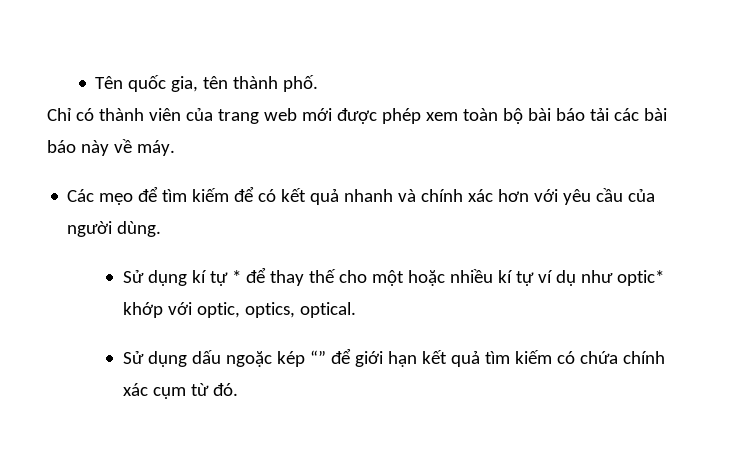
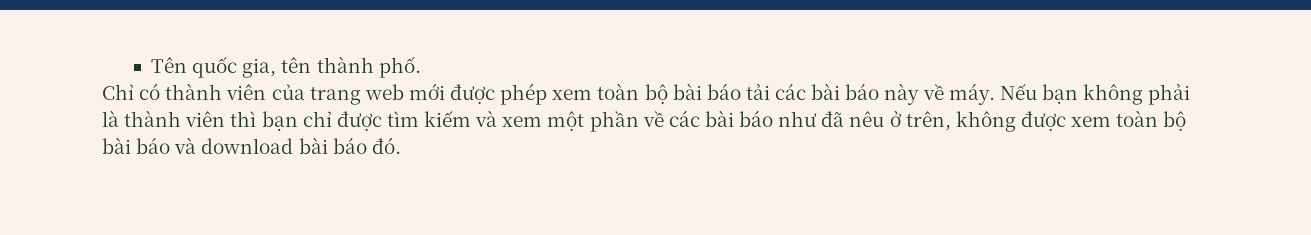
- Chỉ có thành viên của trang web mới được phép xem toàn bộ bài báo tải các bài báo này về máy.
- Các mẹo để tìm kiếm để có kết quả nhanh và chính xác hơn với yêu cầu của người dùng.
- Sử dụng kí tự * để thay thế cho một hoặc nhiều kí tự ví dụ như optic* khớp với optic, optics, optical.
- Sử dụng dấu ngoặc kép “” để giới hạn kết quả tìm kiếm có chứa chính xác cụm từ đó.
+ Chỉ có thành viên của trang web mới được phép xem toàn bộ bài báo tải các bài báo này về máy. Nếu bạn không phải là thành viên thì bạn chỉ được tìm kiếm và xem một phần về các bài báo như đã nêu ở trên, không được xem toàn bộ bài báo và download bài báo đó.

